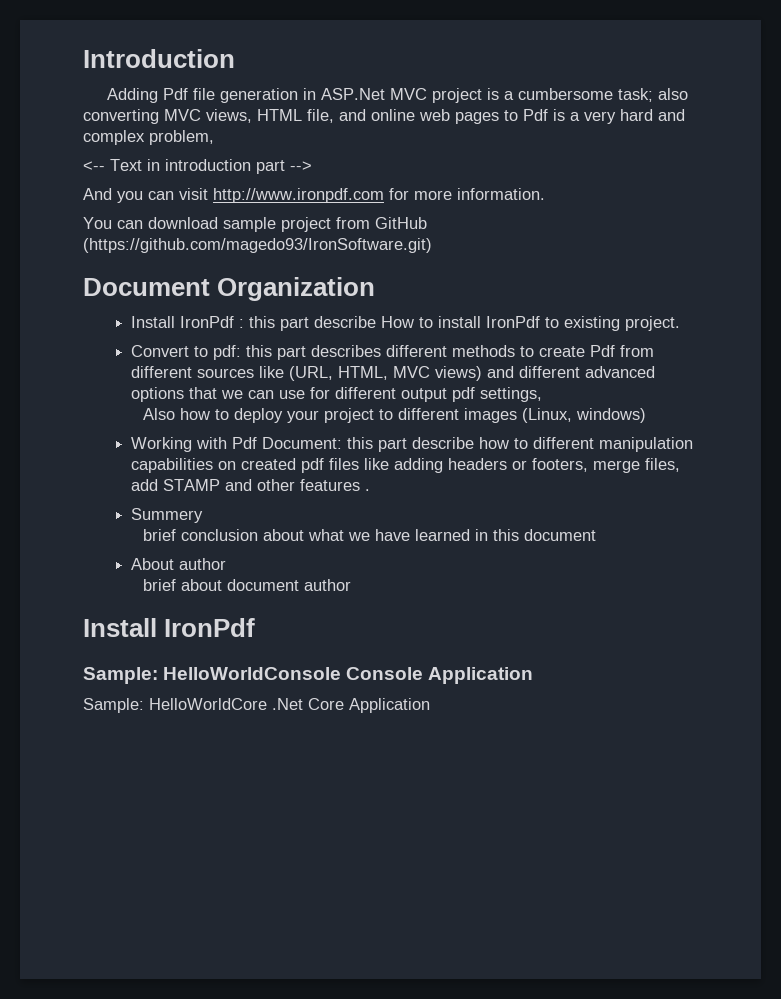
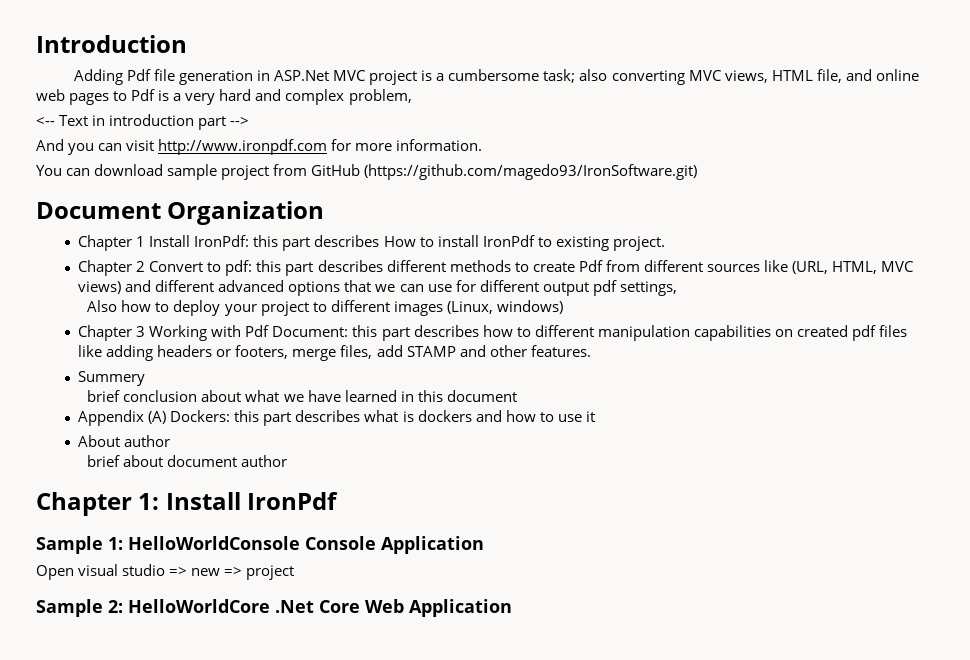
- Install IronPdf : this part describe How to install IronPdf to existing project.
+ Chapter 1 Install IronPdf: this part describes How to install IronPdf to existing project.
- Convert to pdf: this part describes different methods to create Pdf from different sources like (URL, HTML, MVC views) and different advanced options that we can use for different output pdf settings,
+ Chapter 2 Convert to pdf: this part describes different methods to create Pdf from different sources like (URL, HTML, MVC views) and different advanced options that we can use for different output pdf settings,
- Working with Pdf Document: this part describe how to different manipulation capabilities on created pdf files like adding headers or footers, merge files, add STAMP and other features .
+ Chapter 3 Working with Pdf Document: this part describes how to different manipulation capabilities on created pdf files like adding headers or footers, merge files, add STAMP and other features.
+ Appendix (A) Dockers: this part describes what is dockers and how to use it
  brief about document author
- Install IronPdf
+ Chapter 1: Install IronPdf
- Sample: HelloWorldConsole Console Application
+ Sample 1: HelloWorldConsole Console Application
- Sample: HelloWorldCore .Net Core Application
+ Open visual studio => new => project
+ Sample 2: HelloWorldCore .Net Core Web Application

